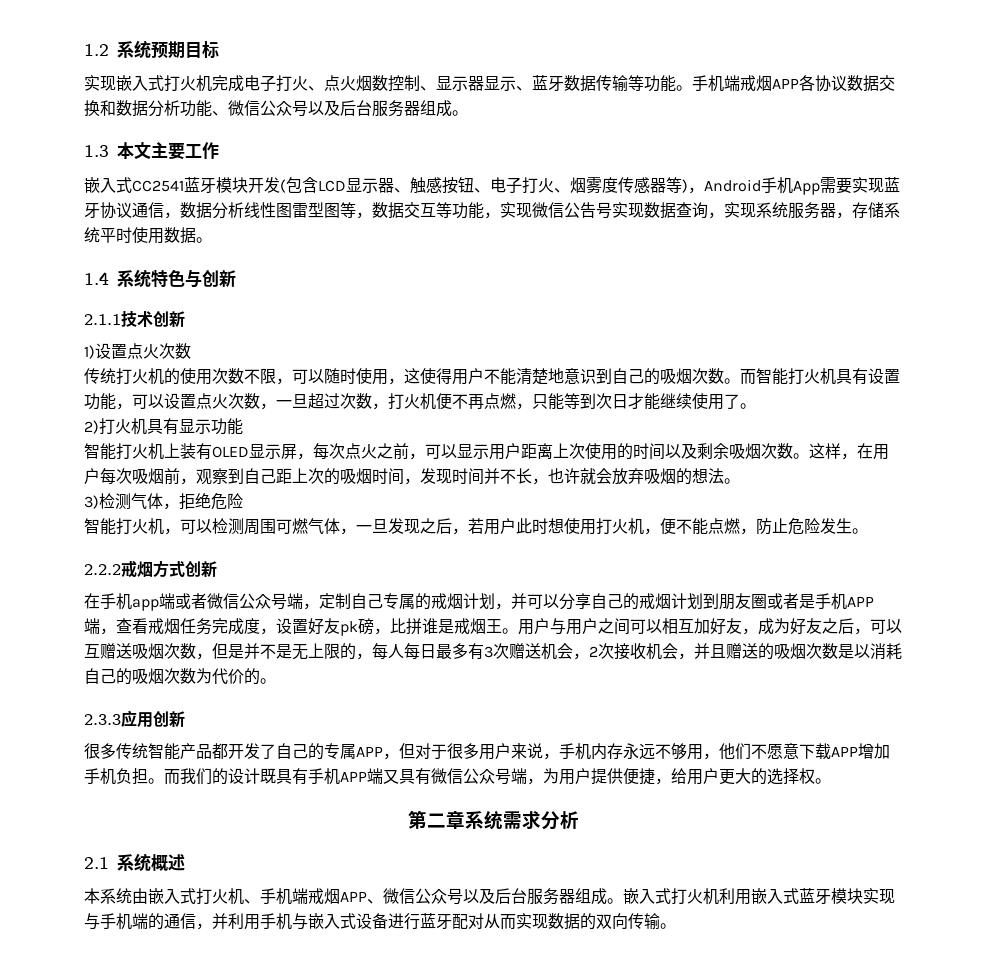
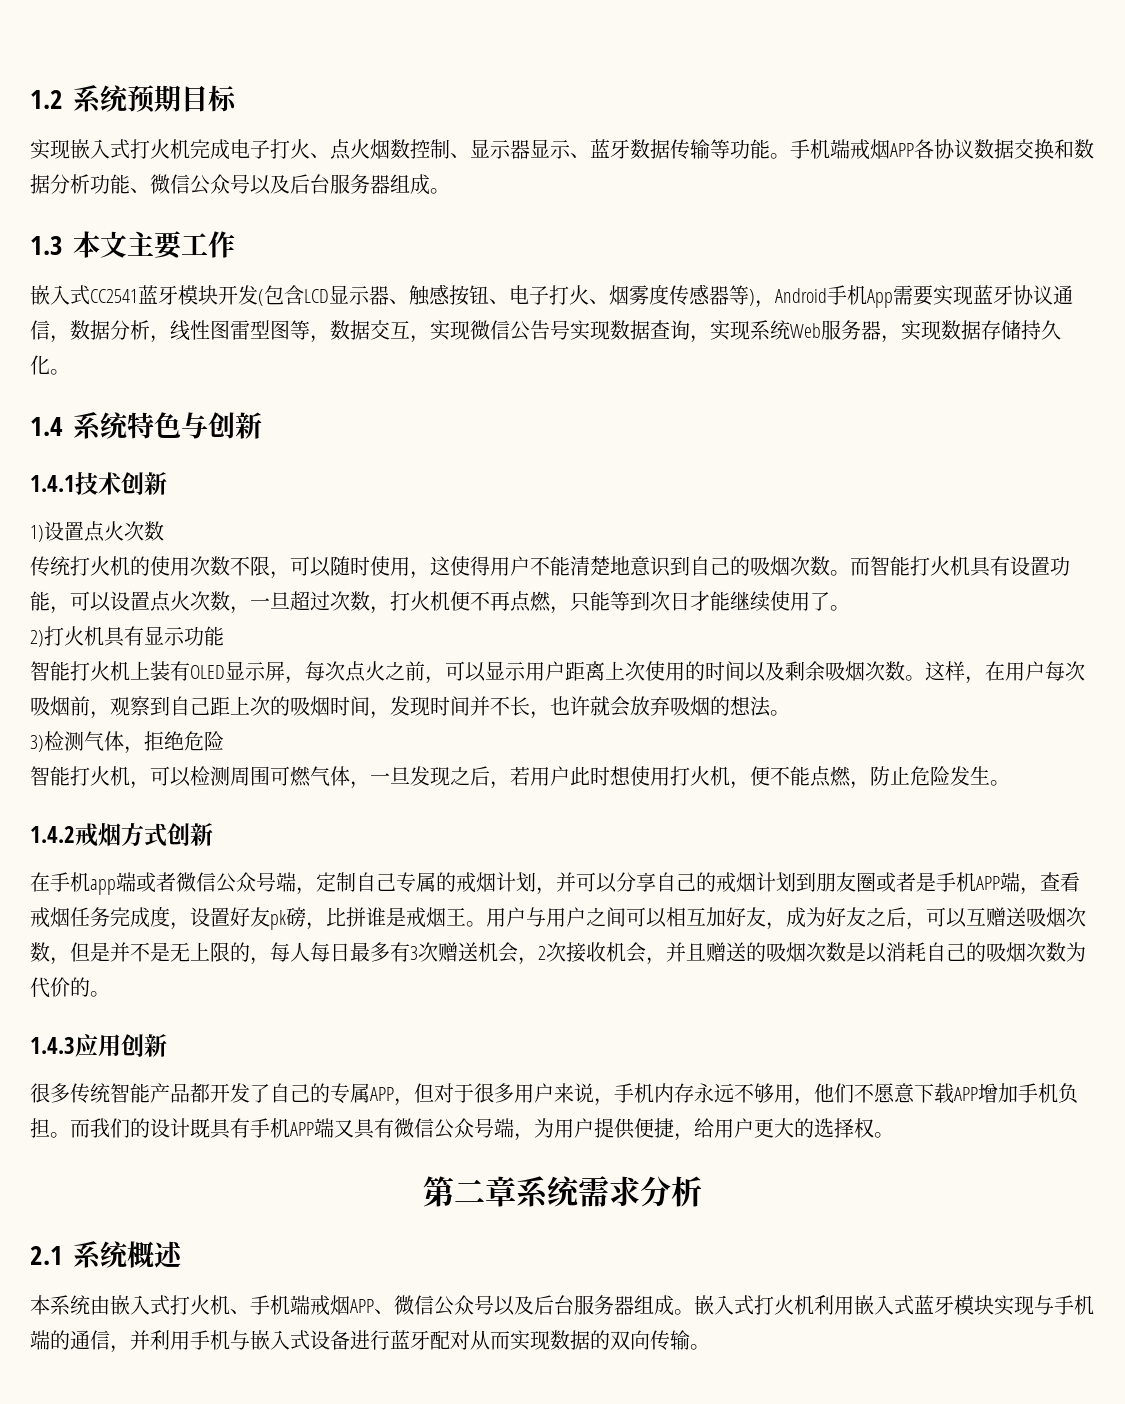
- 嵌入式CC2541蓝牙模块开发(包含LCD显示器、触感按钮、电子打火、烟雾度传感器等)，Android手机App需要实现蓝牙协议通信，数据分析线性图雷型图等，数据交互等功能，实现微信公告号实现数据查询，实现系统服务器，存储系统平时使用数据。
+ 嵌入式CC2541蓝牙模块开发(包含LCD显示器、触感按钮、电子打火、烟雾度传感器等)，Android手机App需要实现蓝牙协议通信，数据分析，线性图雷型图等，数据交互，实现微信公告号实现数据查询，实现系统Web服务器，实现数据存储持久化。
- 2.1.1技术创新
+ 1.4.1技术创新
- 2.2.2戒烟方式创新
+ 1.4.2戒烟方式创新
- 2.3.3应用创新
+ 1.4.3应用创新

